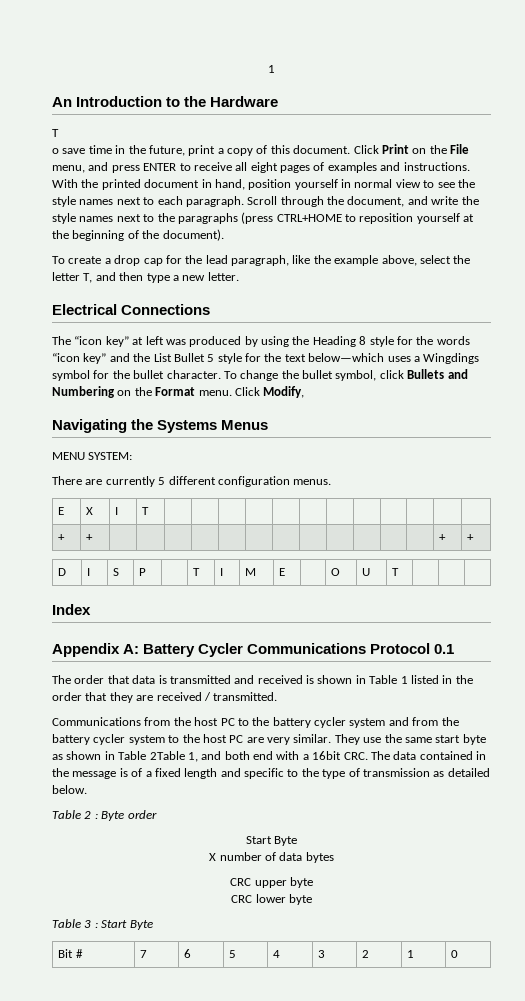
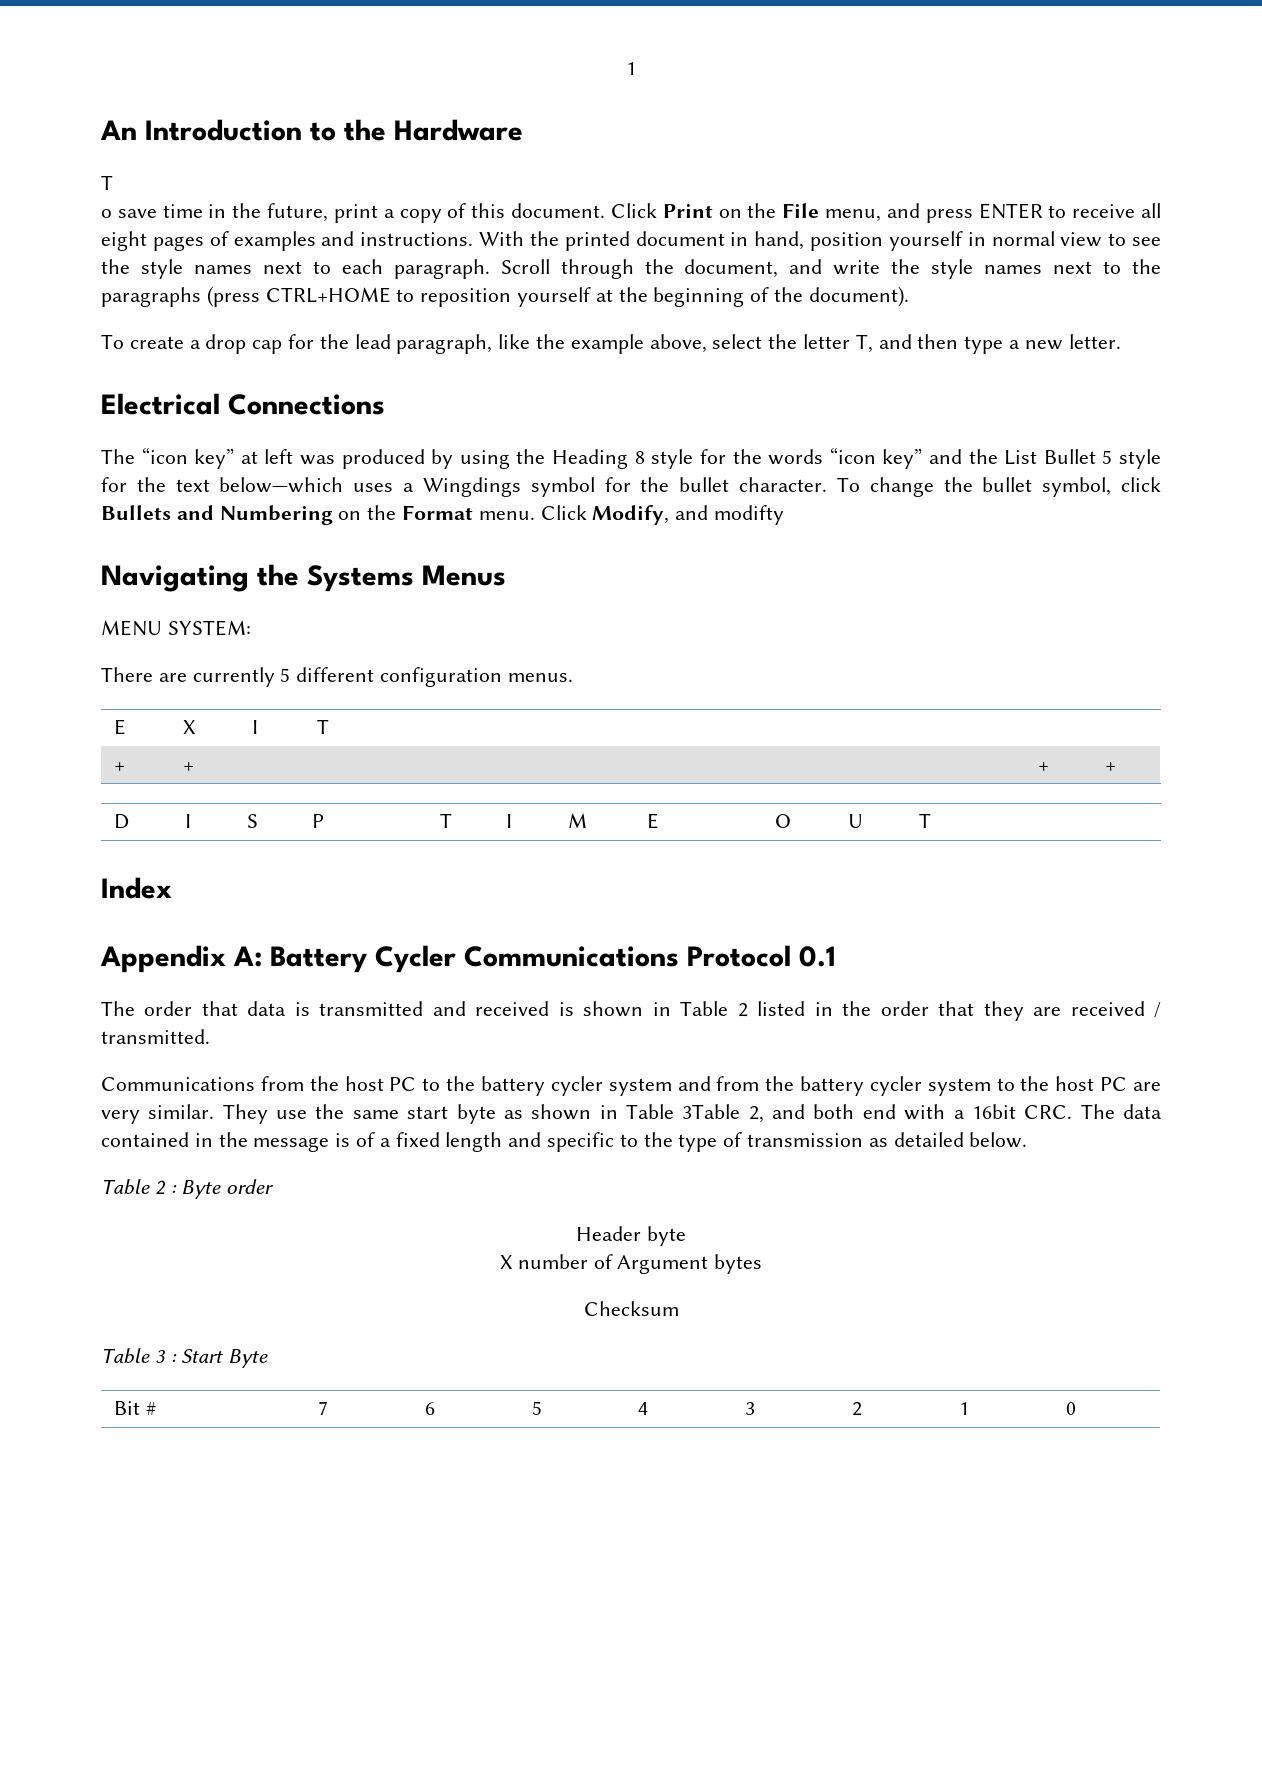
- Click Modify,
+ Click Modify, and modifty
- The order that data is transmitted and received is shown in Table 1 listed in the order that they are received / transmitted.
+ The order that data is transmitted and received is shown in Table 2 listed in the order that they are received / transmitted.
- They use the same start byte as shown in Table 2Table 1, and both end with a 16bit CRC. The data contained in the message is of a fixed length and specific to the type of transmission as detailed below.
+ They use the same start byte as shown in Table 3Table 2, and both end with a 16bit CRC. The data contained in the message is of a fixed length and specific to the type of transmission as detailed below.
  Table 2 : Byte order
- Start Byte
+ Header byte
- X number of data bytes
+ X number of Argument bytes
- CRC upper byte
- CRC lower byte
+ Checksum

